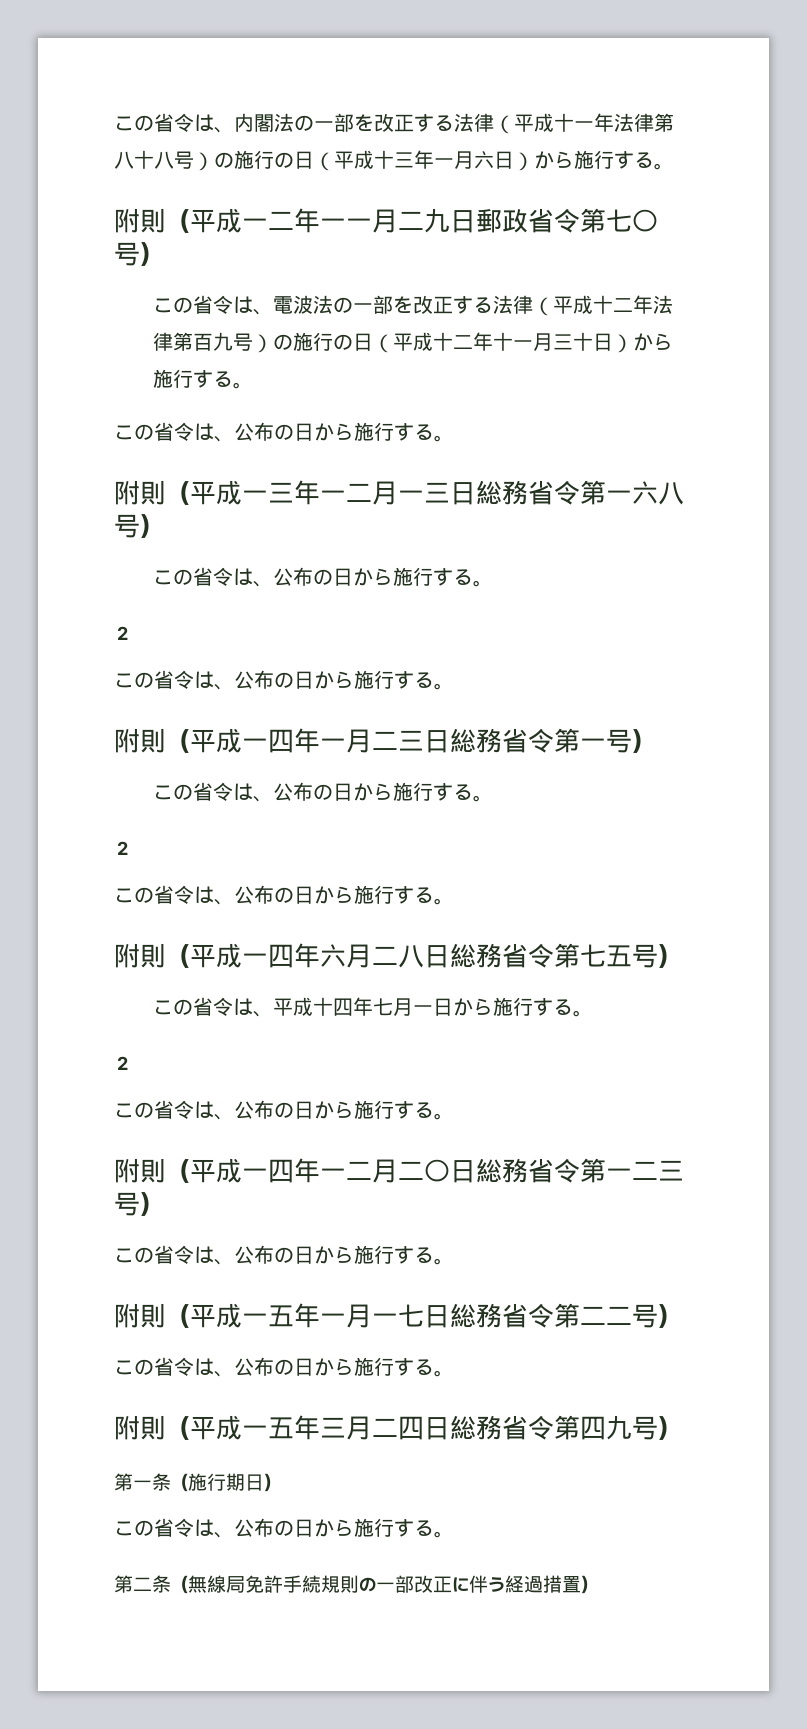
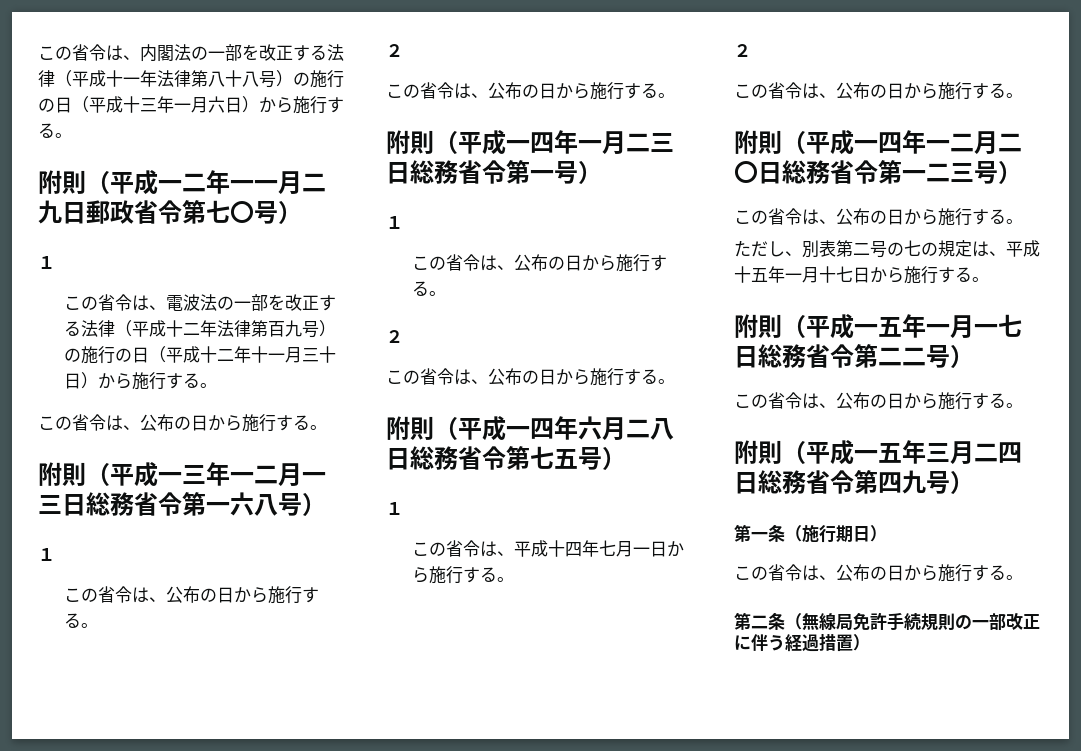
  附則（平成一二年一一月二九日郵政省令第七〇号）
+ １
  附則（平成一三年一二月一三日総務省令第一六八号）
+ １
  附則（平成一四年一月二三日総務省令第一号）
+ １
  附則（平成一四年六月二八日総務省令第七五号）
+ １
+ ただし、別表第二号の七の規定は、平成十五年一月十七日から施行する。

